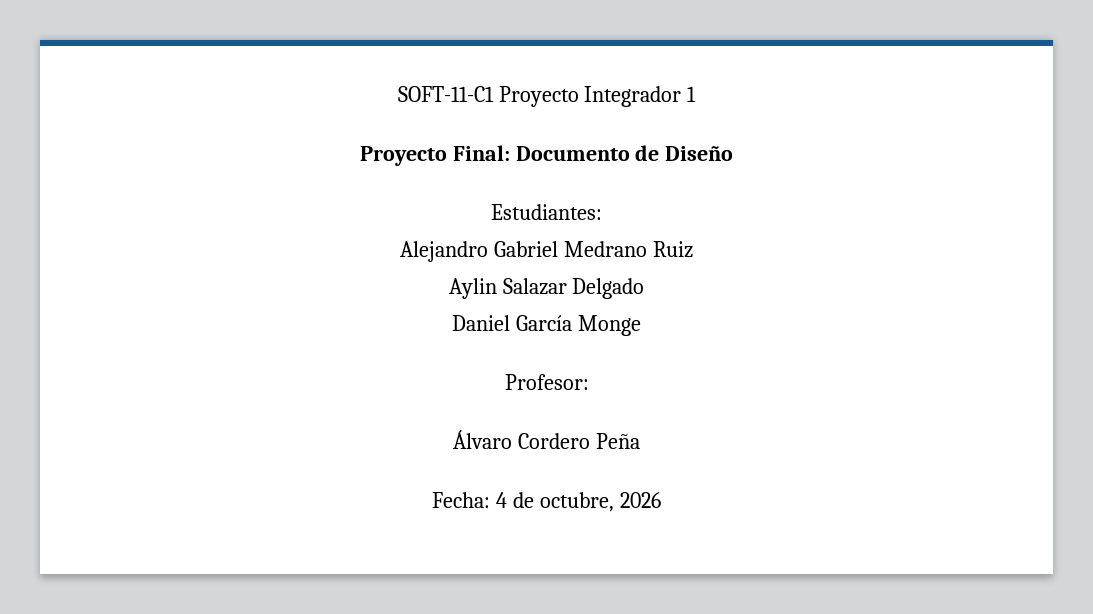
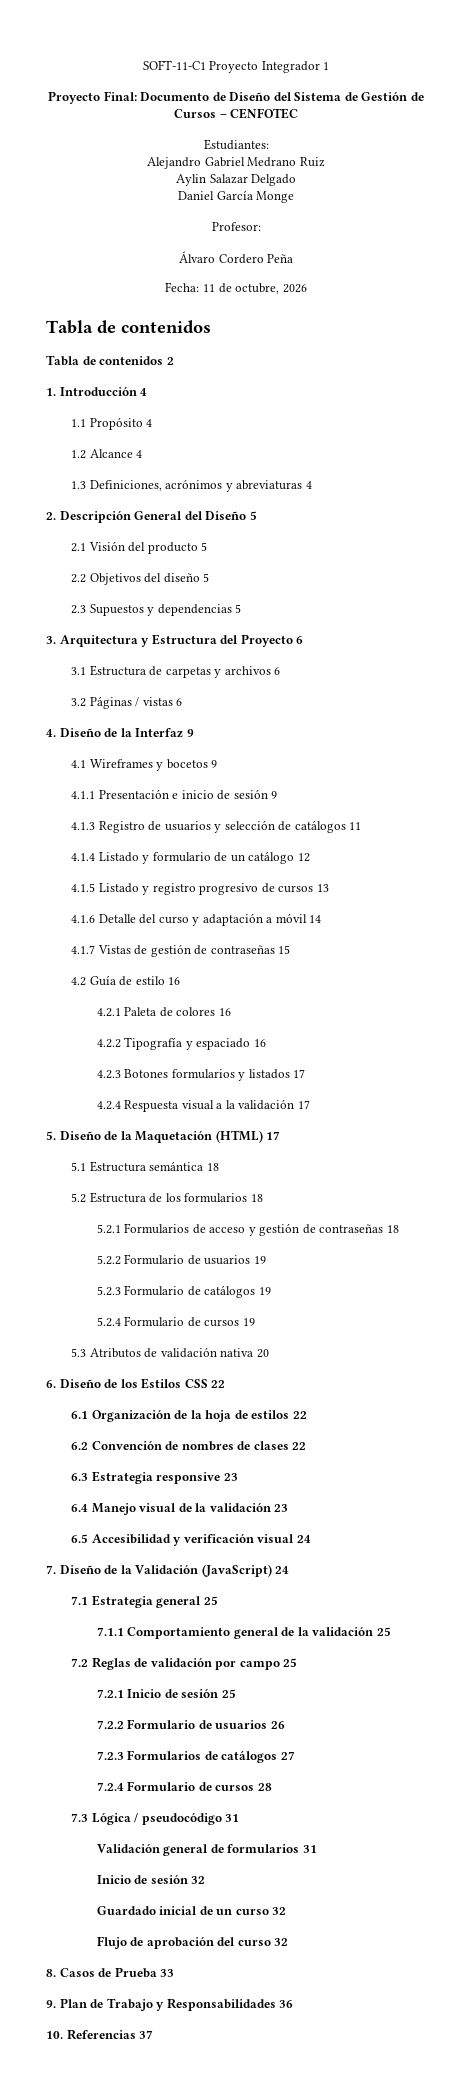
- Proyecto Final: Documento de Diseño
+ Proyecto Final: Documento de Diseño del Sistema de Gestión de Cursos – CENFOTEC
- Fecha: 4 de octubre, 2026
+ Fecha: 11 de octubre, 2026
+ Tabla de contenidos
+ Tabla de contenidos 2
+ 1. Introducción 4
+ 1.1 Propósito 4
+ 1.2 Alcance 4
+ 1.3 Definiciones, acrónimos y abreviaturas 4
+ 2. Descripción General del Diseño 5
+ 2.1 Visión del producto 5
+ 2.2 Objetivos del diseño 5
+ 2.3 Supuestos y dependencias 5
+ 3. Arquitectura y Estructura del Proyecto 6
+ 3.1 Estructura de carpetas y archivos 6
+ 3.2 Páginas / vistas 6
+ 4. Diseño de la Interfaz 9
+ 4.1 Wireframes y bocetos 9
+ 4.1.1 Presentación e inicio de sesión 9
+ 4.1.3 Registro de usuarios y selección de catálogos 11
+ 4.1.4 Listado y formulario de un catálogo 12
+ 4.1.5 Listado y registro progresivo de cursos 13
+ 4.1.6 Detalle del curso y adaptación a móvil 14
+ 4.1.7 Vistas de gestión de contraseñas 15
+ 4.2 Guía de estilo 16
+ 4.2.1 Paleta de colores 16
+ 4.2.2 Tipografía y espaciado 16
+ 4.2.3 Botones formularios y listados 17
+ 4.2.4 Respuesta visual a la validación 17
+ 5. Diseño de la Maquetación (HTML) 17
+ 5.1 Estructura semántica 18
+ 5.2 Estructura de los formularios 18
+ 5.2.1 Formularios de acceso y gestión de contraseñas 18
+ 5.2.2 Formulario de usuarios 19
+ 5.2.3 Formulario de catálogos 19
+ 5.2.4 Formulario de cursos 19
+ 5.3 Atributos de validación nativa 20
+ 6. Diseño de los Estilos CSS 22
+ 6.1 Organización de la hoja de estilos 22
+ 6.2 Convención de nombres de clases 22
+ 6.3 Estrategia responsive 23
+ 6.4 Manejo visual de la validación 23
+ 6.5 Accesibilidad y verificación visual 24
+ 7. Diseño de la Validación (JavaScript) 24
+ 7.1 Estrategia general 25
+ 7.1.1 Comportamiento general de la validación 25
+ 7.2 Reglas de validación por campo 25
+ 7.2.1 Inicio de sesión 25
+ 7.2.2 Formulario de usuarios 26
+ 7.2.3 Formularios de catálogos 27
+ 7.2.4 Formulario de cursos 28
+ 7.3 Lógica / pseudocódigo 31
+ Validación general de formularios 31
+ Inicio de sesión 32
+ Guardado inicial de un curso 32
+ Flujo de aprobación del curso 32
+ 8. Casos de Prueba 33
+ 9. Plan de Trabajo y Responsabilidades 36
+ 10. Referencias 37

